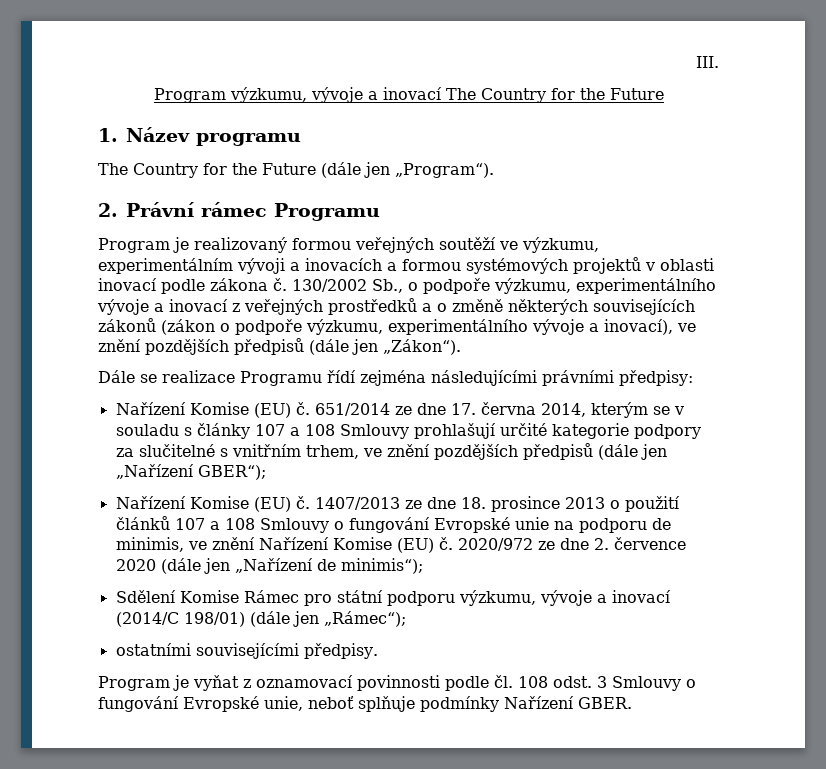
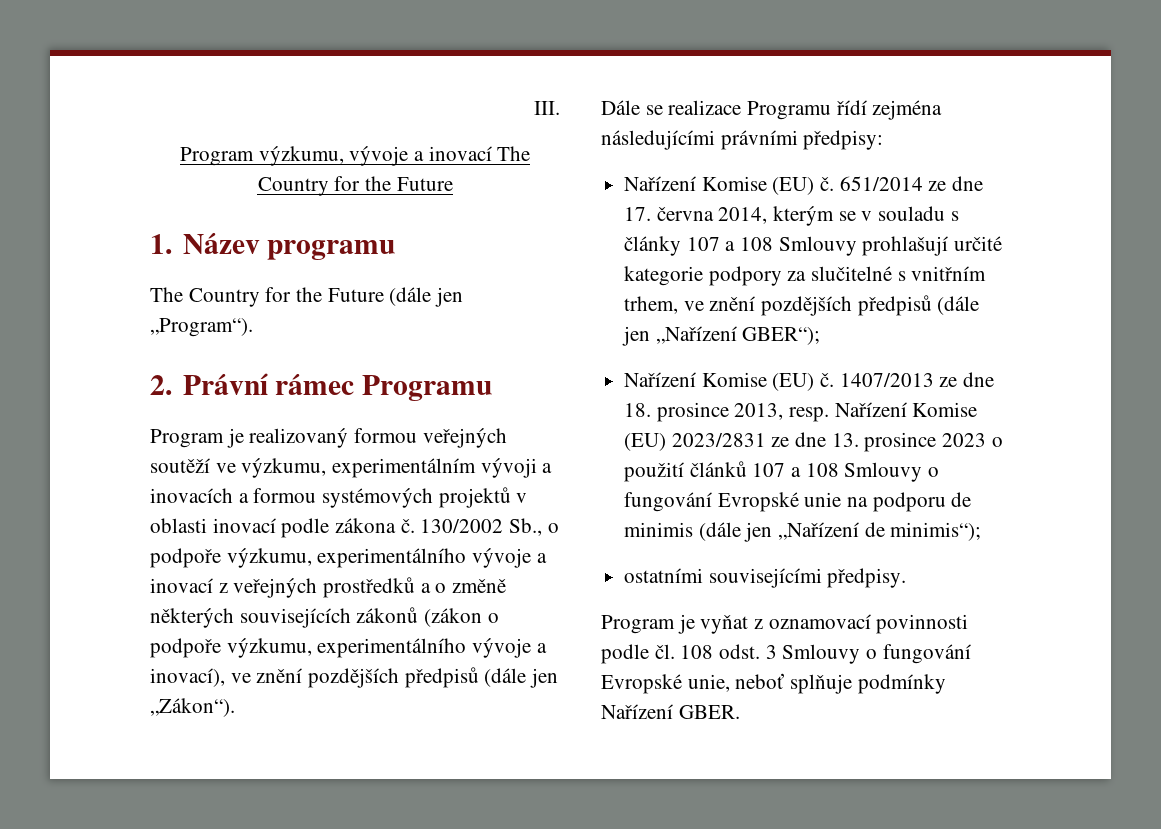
- 1407/2013 ze dne 18. prosince 2013 o použití článků 107 a 108 Smlouvy o fungování Evropské unie na podporu de minimis, ve znění Nařízení Komise (EU) č. 2020/972 ze dne 2. července 2020 (dále jen „Nařízení de minimis“);
+ 1407/2013 ze dne 18. prosince 2013, resp. Nařízení Komise (EU) 2023/2831 ze dne 13. prosince 2023 o použití článků 107 a 108 Smlouvy o fungování Evropské unie na podporu de minimis (dále jen „Nařízení de minimis“);
- Sdělení Komise Rámec pro státní podporu výzkumu, vývoje a inovací (2014/C 198/01) (dále jen „Rámec“);

